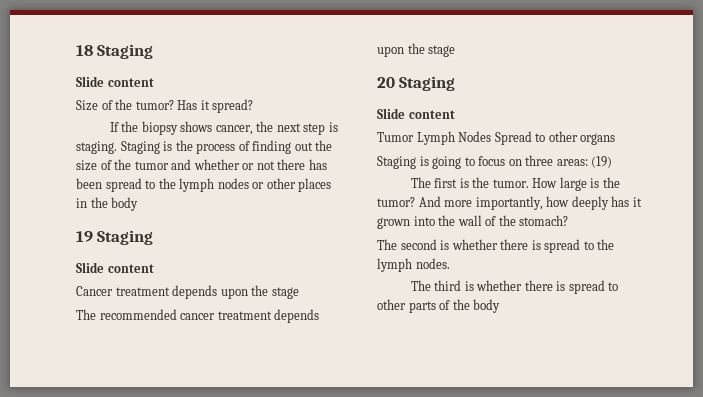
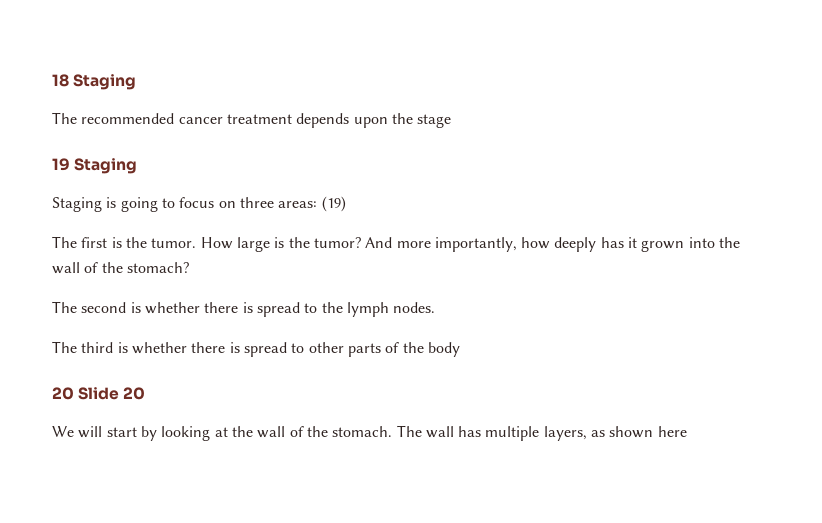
  18 Staging
- Slide content
- Size of the tumor? Has it spread?
- If the biopsy shows cancer, the next step is staging. Staging is the process of finding out the size of the tumor and whether or not there has been spread to the lymph nodes or other places in the body
- 19 Staging
- Slide content
- Cancer treatment depends upon the stage
- 20 Staging
- Slide content
- Tumor Lymph Nodes Spread to other organs
+ 19 Staging
+ 20 Slide 20
+ We will start by looking at the wall of the stomach. The wall has multiple layers, as shown here

